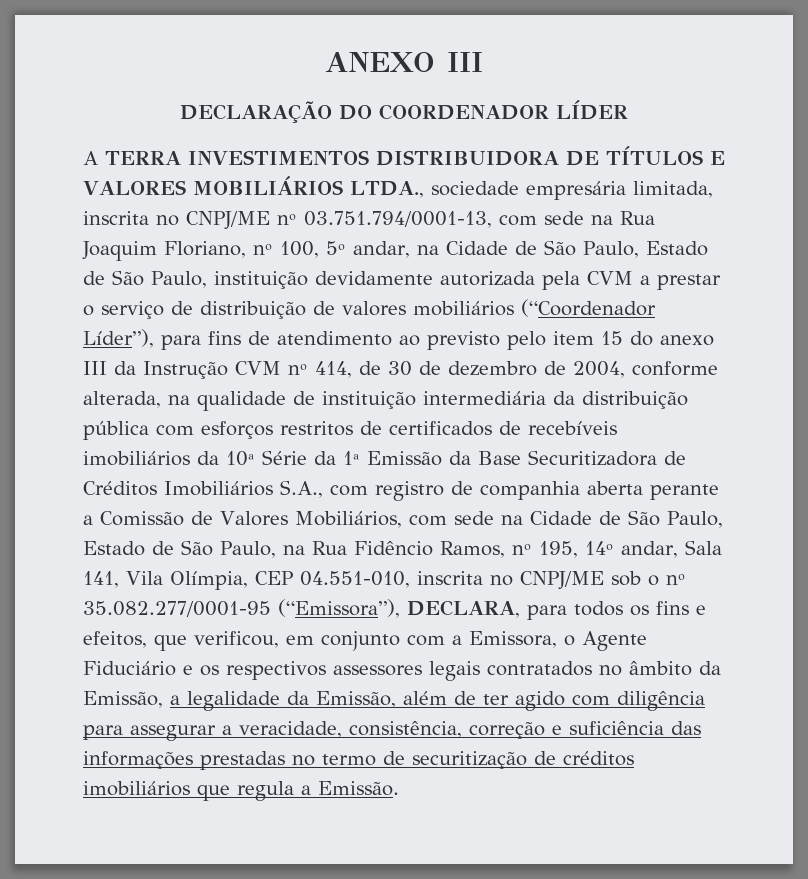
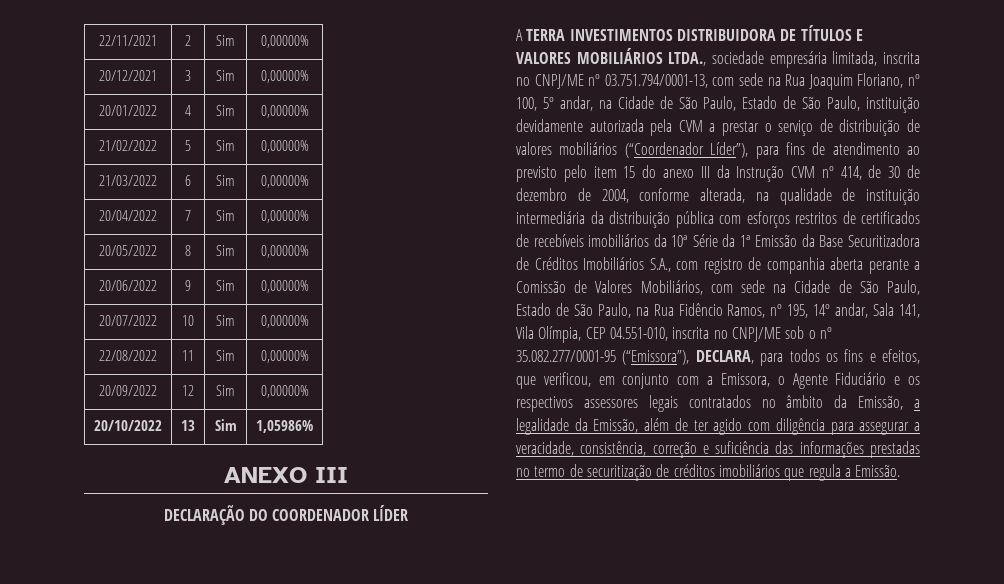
+ 22/11/2021 | 2 | Sim | 0,00000%
+ 20/12/2021 | 3 | Sim | 0,00000%
+ 20/01/2022 | 4 | Sim | 0,00000%
+ 21/02/2022 | 5 | Sim | 0,00000%
+ 21/03/2022 | 6 | Sim | 0,00000%
+ 20/04/2022 | 7 | Sim | 0,00000%
+ 20/05/2022 | 8 | Sim | 0,00000%
+ 20/06/2022 | 9 | Sim | 0,00000%
+ 20/07/2022 | 10 | Sim | 0,00000%
+ 22/08/2022 | 11 | Sim | 0,00000%
+ 20/09/2022 | 12 | Sim | 0,00000%
+ 20/10/2022 | 13 | Sim | 1,05986%

